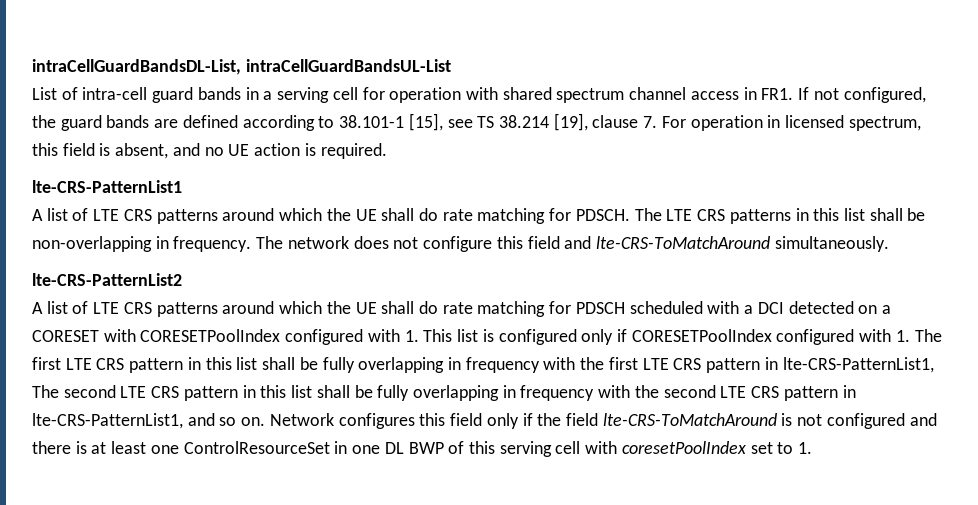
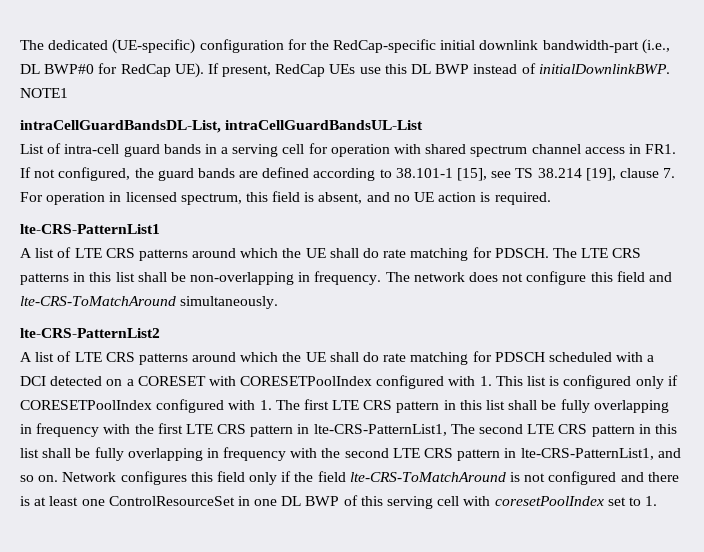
+ The dedicated (UE-specific) configuration for the RedCap-specific initial downlink bandwidth-part (i.e., DL BWP#0 for RedCap UE). If present, RedCap UEs use this DL BWP instead of initialDownlinkBWP. NOTE1

